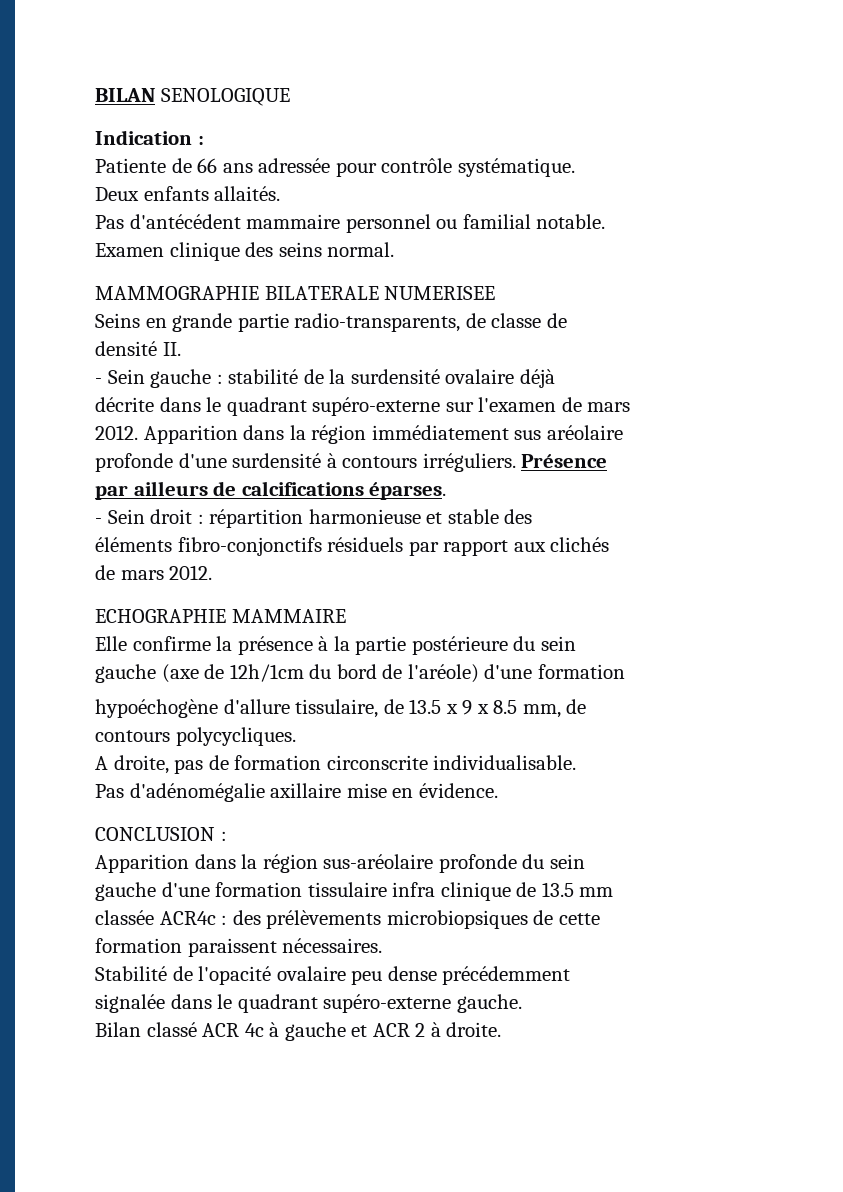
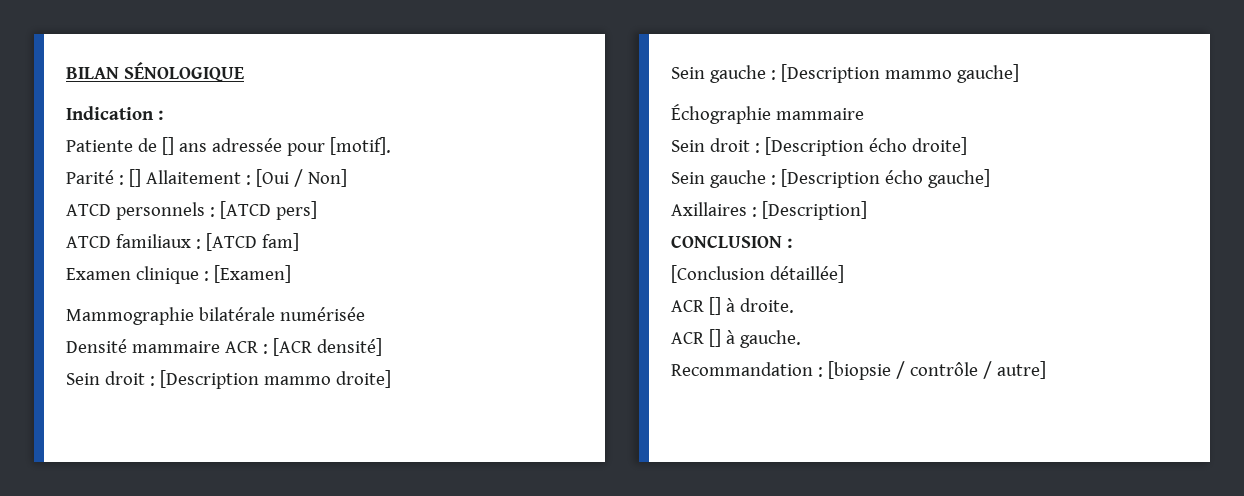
- BILAN SENOLOGIQUE
+ BILAN SÉNOLOGIQUE
- Patiente de 66 ans adressée pour contrôle systématique.
- Deux enfants allaités.
- Pas d'antécédent mammaire personnel ou familial notable.
- Examen clinique des seins normal.
- MAMMOGRAPHIE BILATERALE NUMERISEE
- Seins en grande partie radio-transparents, de classe de
- densité II.
- - Sein gauche : stabilité de la surdensité ovalaire déjà
- décrite dans le quadrant supéro-externe sur l'examen de mars
- 2012. Apparition dans la région immédiatement sus aréolaire
- profonde d'une surdensité à contours irréguliers. Présence
- par ailleurs de calcifications éparses.
- - Sein droit : répartition harmonieuse et stable des
- éléments fibro-conjonctifs résiduels par rapport aux clichés
- de mars 2012.
- ECHOGRAPHIE MAMMAIRE
- Elle confirme la présence à la partie postérieure du sein
- gauche (axe de 12h/1cm du bord de l'aréole) d'une formation
- hypoéchogène d'allure tissulaire, de 13.5 x 9 x 8.5 mm, de
- contours polycycliques.
- A droite, pas de formation circonscrite individualisable.
- Pas d'adénomégalie axillaire mise en évidence.
+ Patiente de [] ans adressée pour [motif].
+ Parité : [] Allaitement : [Oui / Non]
+ ATCD personnels : [ATCD pers]
+ ATCD familiaux : [ATCD fam]
+ Examen clinique : [Examen]
+ Mammographie bilatérale numérisée
+ Densité mammaire ACR : [ACR densité]
+ Sein droit : [Description mammo droite]
+ Sein gauche : [Description mammo gauche]
+ Échographie mammaire
+ Sein droit : [Description écho droite]
+ Sein gauche : [Description écho gauche]
+ Axillaires : [Description]
  CONCLUSION :
- Apparition dans la région sus-aréolaire profonde du sein
- gauche d'une formation tissulaire infra clinique de 13.5 mm
- classée ACR4c : des prélèvements microbiopsiques de cette
- formation paraissent nécessaires.
- Stabilité de l'opacité ovalaire peu dense précédemment
- signalée dans le quadrant supéro-externe gauche.
- Bilan classé ACR 4c à gauche et ACR 2 à droite.
+ [Conclusion détaillée]
+ ACR [] à droite.
+ ACR [] à gauche.
+ Recommandation : [biopsie / contrôle / autre]

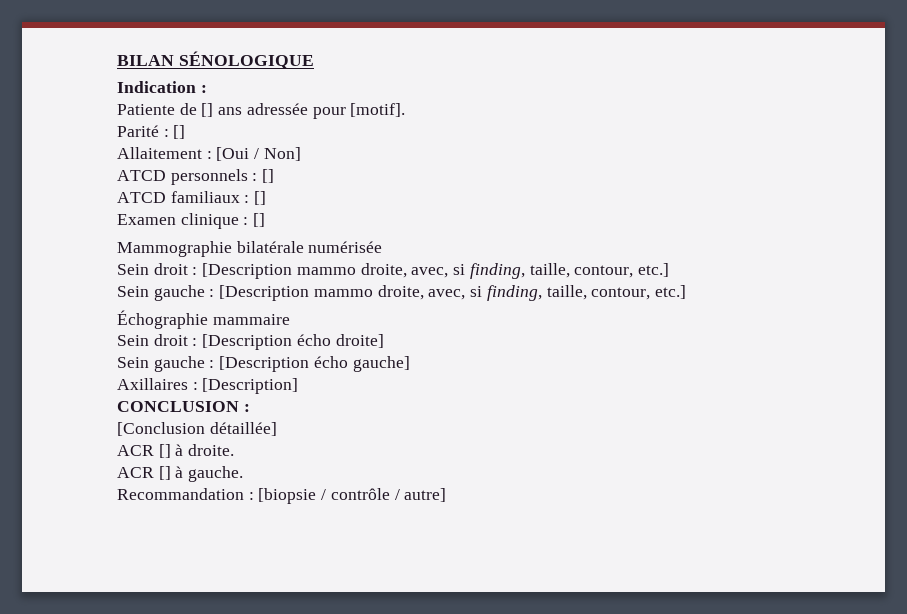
- Parité : [] Allaitement : [Oui / Non]
+ Parité : []
+ Allaitement : [Oui / Non]
- ATCD personnels : [ATCD pers]
+ ATCD personnels : []
- ATCD familiaux : [ATCD fam]
+ ATCD familiaux : []
- Examen clinique : [Examen]
+ Examen clinique : []
- Densité mammaire ACR : [ACR densité]
- Sein droit : [Description mammo droite]
+ Sein droit : [Description mammo droite, avec, si finding, taille, contour, etc.]
- Sein gauche : [Description mammo gauche]
+ Sein gauche : [Description mammo droite, avec, si finding, taille, contour, etc.]

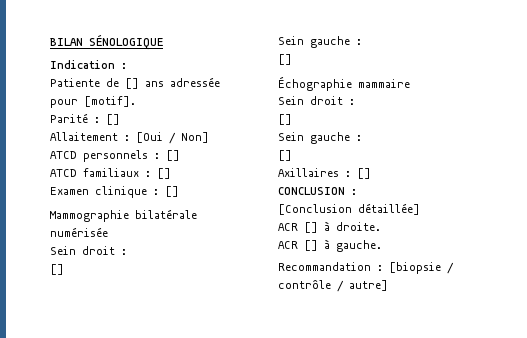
  Mammographie bilatérale numérisée
- Sein droit : [Description mammo droite, avec, si finding, taille, contour, etc.]
- Sein gauche : [Description mammo droite, avec, si finding, taille, contour, etc.]
+ Sein droit :
+ []
+ Sein gauche :
+ []
  Échographie mammaire
- Sein droit : [Description écho droite]
- Sein gauche : [Description écho gauche]
+ Sein droit :
+ []
+ Sein gauche :
+ []
- Axillaires : [Description]
+ Axillaires : []

